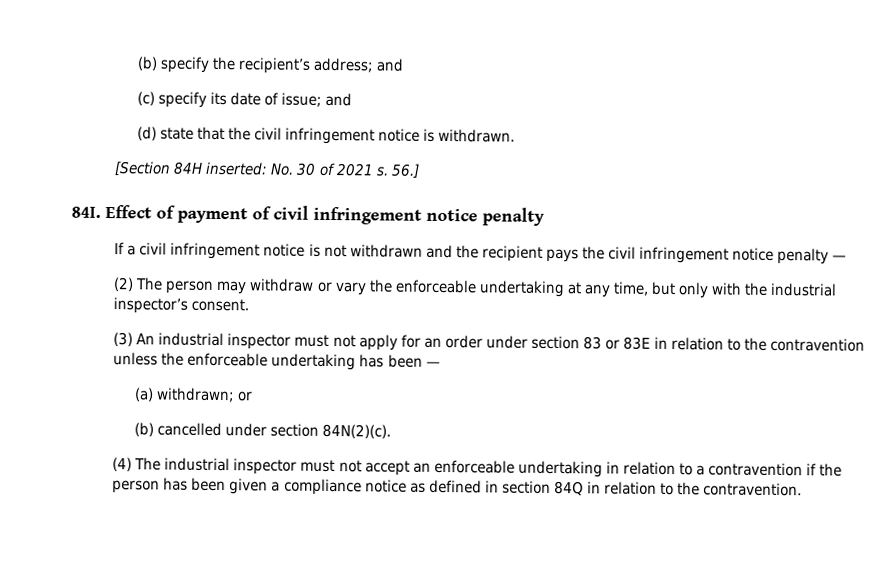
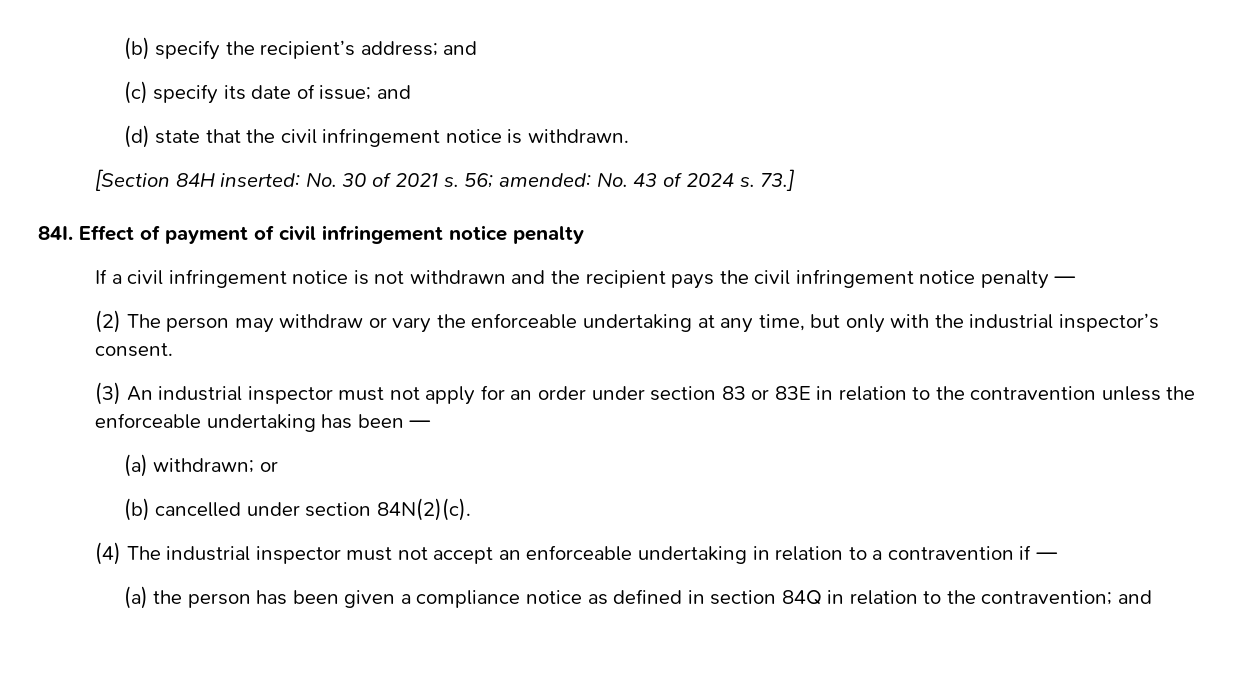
- 56.]
+ 56; amended: No. 43 of 2024 s. 73.]
- (4) The industrial inspector must not accept an enforceable undertaking in relation to a contravention if the person has been given a compliance notice as defined in section 84Q in relation to the contravention.
+ (4) The industrial inspector must not accept an enforceable undertaking in relation to a contravention if —
+ (a) the person has been given a compliance notice as defined in section 84Q in relation to the contravention; and

